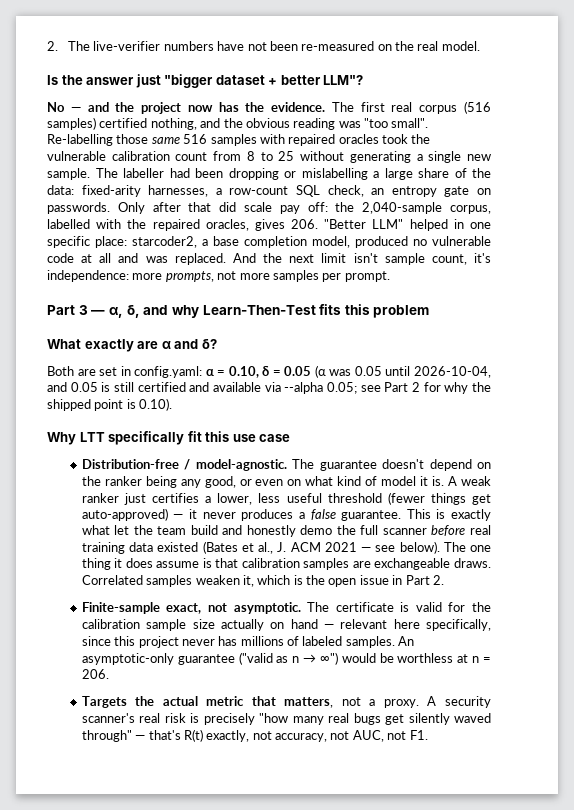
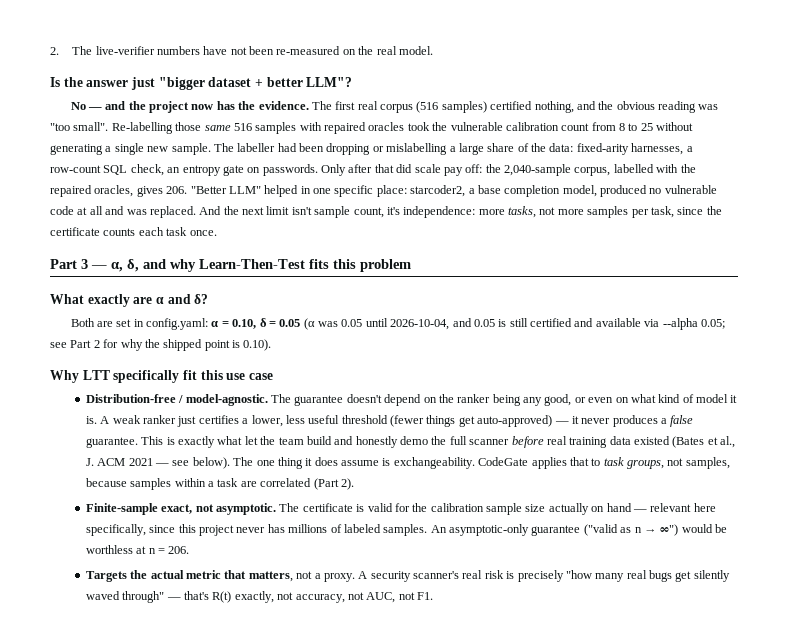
- And the next limit isn't sample count, it's independence: more prompts, not more samples per prompt.
+ And the next limit isn't sample count, it's independence: more tasks, not more samples per task, since the certificate counts each task once.
- The one thing it does assume is that calibration samples are exchangeable draws. Correlated samples weaken it, which is the open issue in Part 2.
+ The one thing it does assume is exchangeability. CodeGate applies that to task groups, not samples, because samples within a task are correlated (Part 2).

